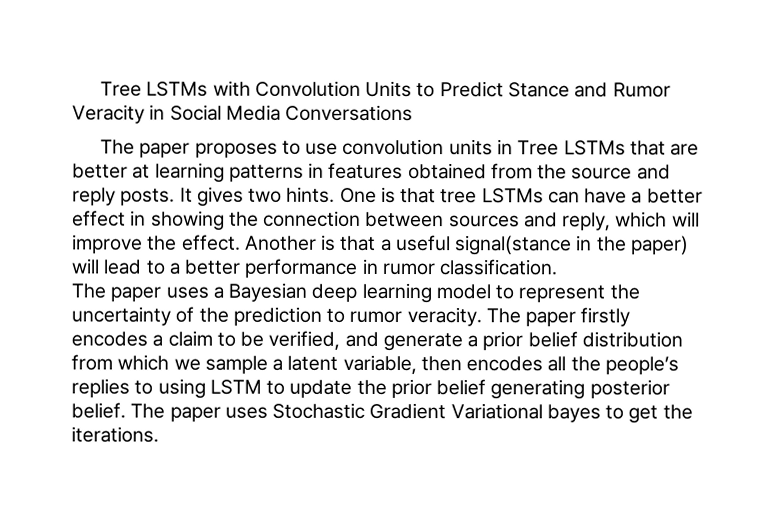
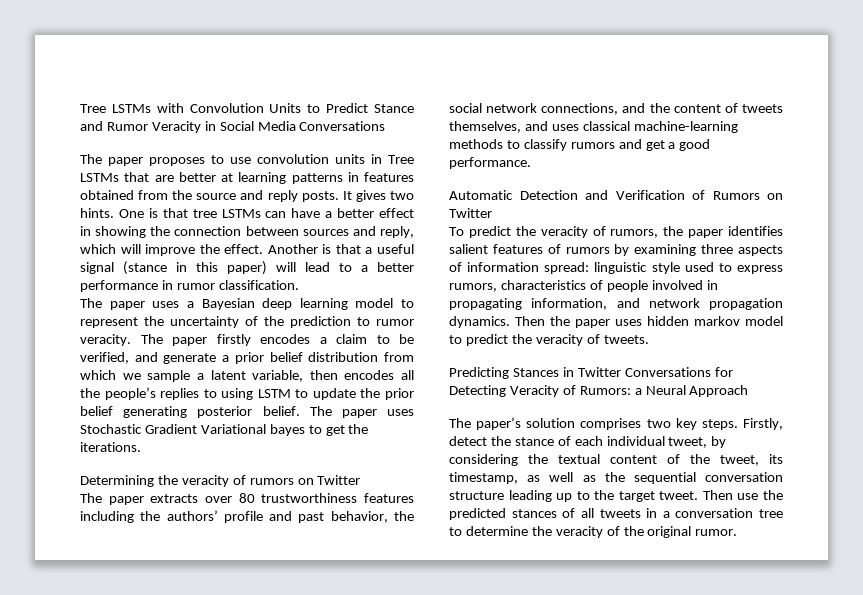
- Another is that a useful signal(stance in the paper) will lead to a better performance in rumor classification.
+ Another is that a useful signal (stance in this paper) will lead to a better performance in rumor classification.
+ Determining the veracity of rumors on Twitter
+ The paper extracts over 80 trustworthiness features including the authors’ profile and past behavior, the social network connections, and the content of tweets themselves, and uses classical machine-learning methods to classify rumors and get a good performance.
+ Automatic Detection and Verification of Rumors on Twitter
+ To predict the veracity of rumors, the paper identifies salient features of rumors by examining three aspects of information spread: linguistic style used to express rumors, characteristics of people involved in propagating information, and network propagation dynamics. Then the paper uses hidden markov model to predict the veracity of tweets.
+ Predicting Stances in Twitter Conversations for Detecting Veracity of Rumors: a Neural Approach
+ The paper’s solution comprises two key steps. Firstly, detect the stance of each individual tweet, by considering the textual content of the tweet, its timestamp, as well as the sequential conversation structure leading up to the target tweet. Then use the predicted stances of all tweets in a conversation tree to determine the veracity of the original rumor.

